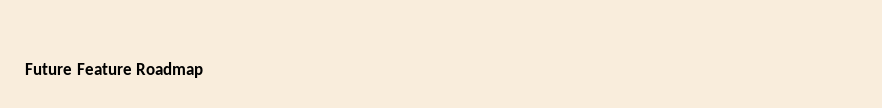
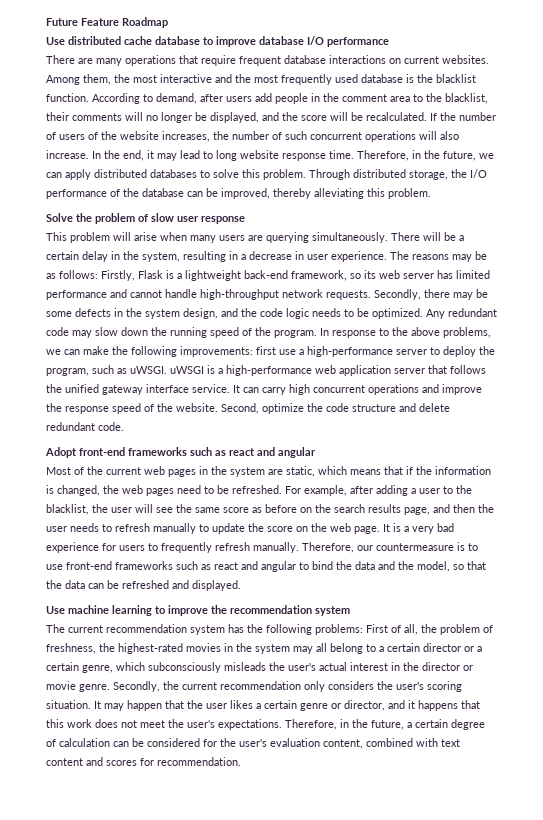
+ Use distributed cache database to improve database I/O performance
+ There are many operations that require frequent database interactions on current websites. Among them, the most interactive and the most frequently used database is the blacklist function. According to demand, after users add people in the comment area to the blacklist, their comments will no longer be displayed, and the score will be recalculated. If the number of users of the website increases, the number of such concurrent operations will also increase. In the end, it may lead to long website response time. Therefore, in the future, we can apply distributed databases to solve this problem. Through distributed storage, the I/O performance of the database can be improved, thereby alleviating this problem.
+ Solve the problem of slow user response
+ This problem will arise when many users are querying simultaneously. There will be a certain delay in the system, resulting in a decrease in user experience. The reasons may be as follows: Firstly, Flask is a lightweight back-end framework, so its web server has limited performance and cannot handle high-throughput network requests. Secondly, there may be some defects in the system design, and the code logic needs to be optimized. Any redundant code may slow down the running speed of the program. In response to the above problems, we can make the following improvements: first use a high-performance server to deploy the program, such as uWSGI. uWSGI is a high-performance web application server that follows the unified gateway interface service. It can carry high concurrent operations and improve the response speed of the website. Second, optimize the code structure and delete redundant code.
+ Adopt front-end frameworks such as react and angular
+ Most of the current web pages in the system are static, which means that if the information is changed, the web pages need to be refreshed. For example, after adding a user to the blacklist, the user will see the same score as before on the search results page, and then the user needs to refresh manually to update the score on the web page. It is a very bad experience for users to frequently refresh manually. Therefore, our countermeasure is to use front-end frameworks such as react and angular to bind the data and the model, so that the data can be refreshed and displayed.
+ Use machine learning to improve the recommendation system
+ The current recommendation system has the following problems: First of all, the problem of freshness, the highest-rated movies in the system may all belong to a certain director or a certain genre, which subconsciously misleads the user's actual interest in the director or movie genre. Secondly, the current recommendation only considers the user's scoring situation. It may happen that the user likes a certain genre or director, and it happens that this work does not meet the user's expectations. Therefore, in the future, a certain degree of calculation can be considered for the user's evaluation content, combined with text content and scores for recommendation.

